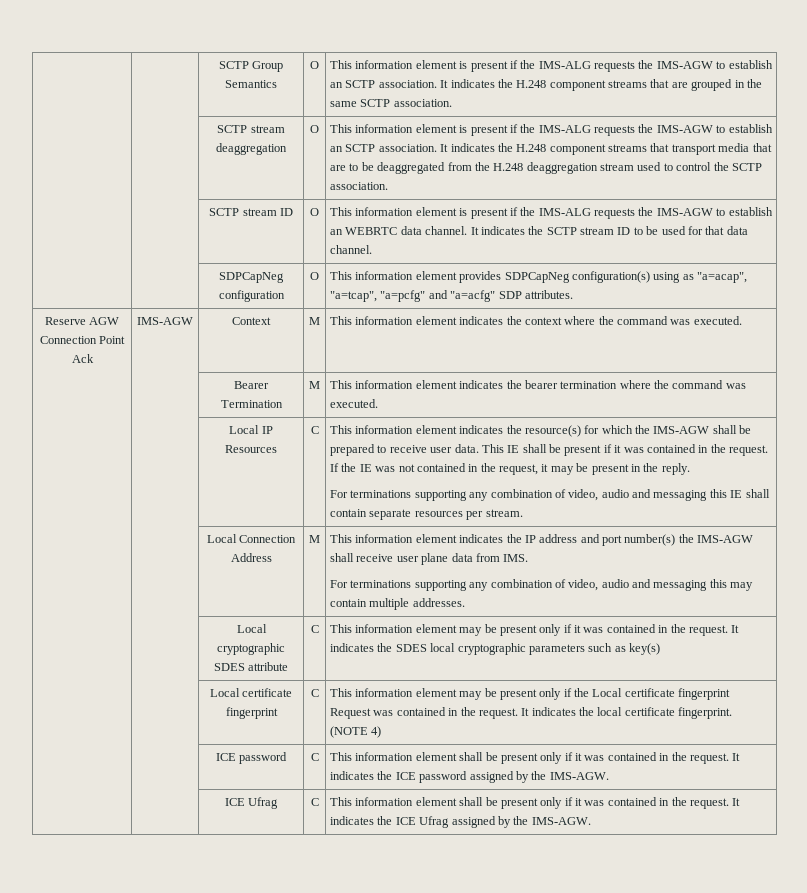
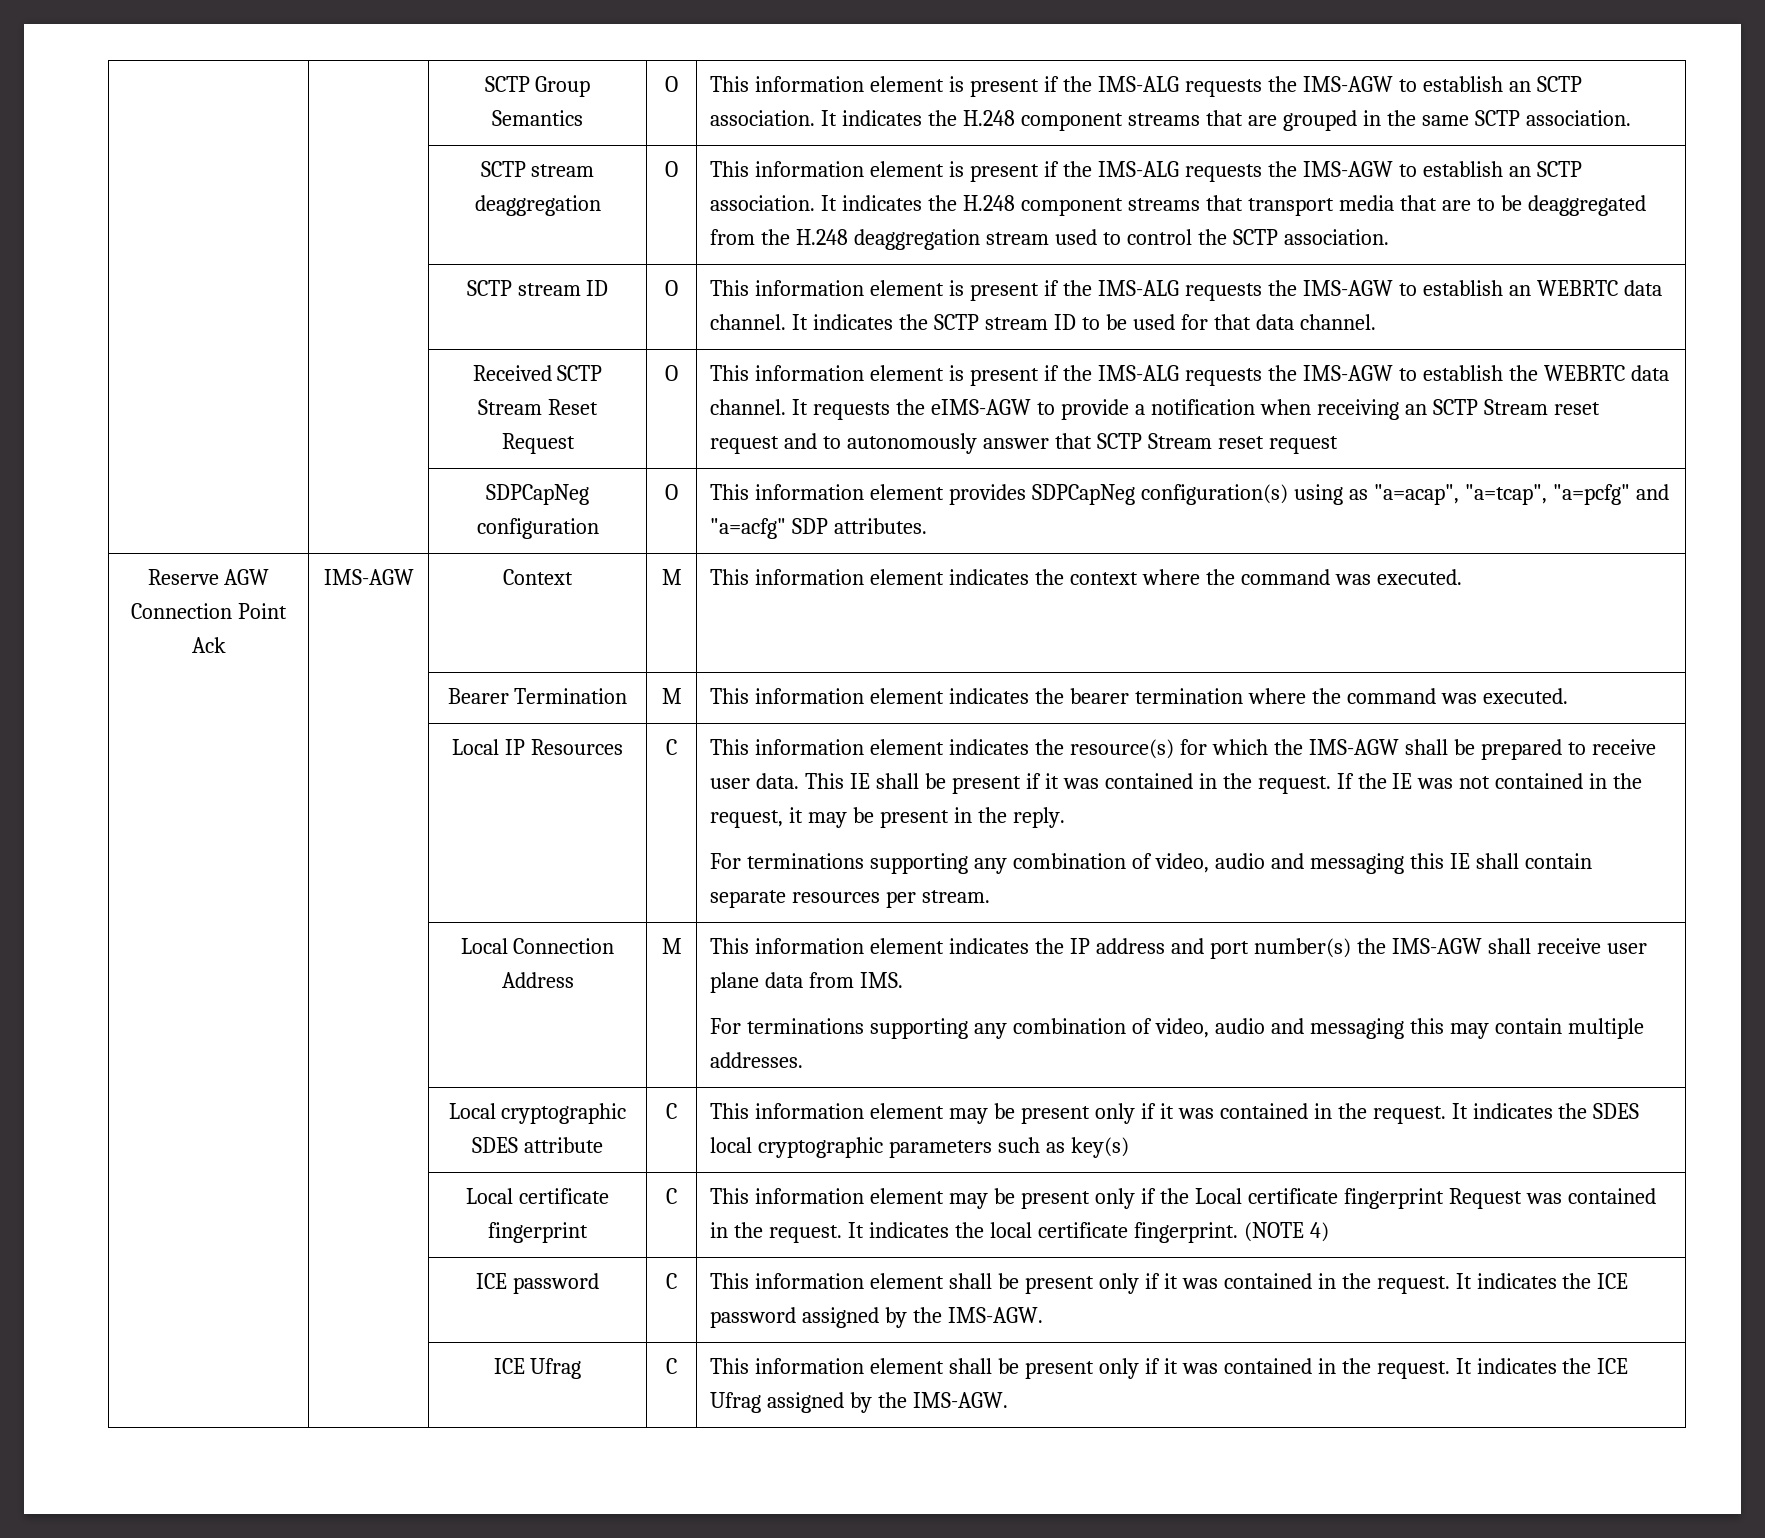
+ Received SCTP Stream Reset Request | O | This information element is present if the IMS-ALG requests the IMS-AGW to establish the WEBRTC data channel. It requests the eIMS-AGW to provide a notification when receiving an SCTP Stream reset request and to autonomously answer that SCTP Stream reset request

